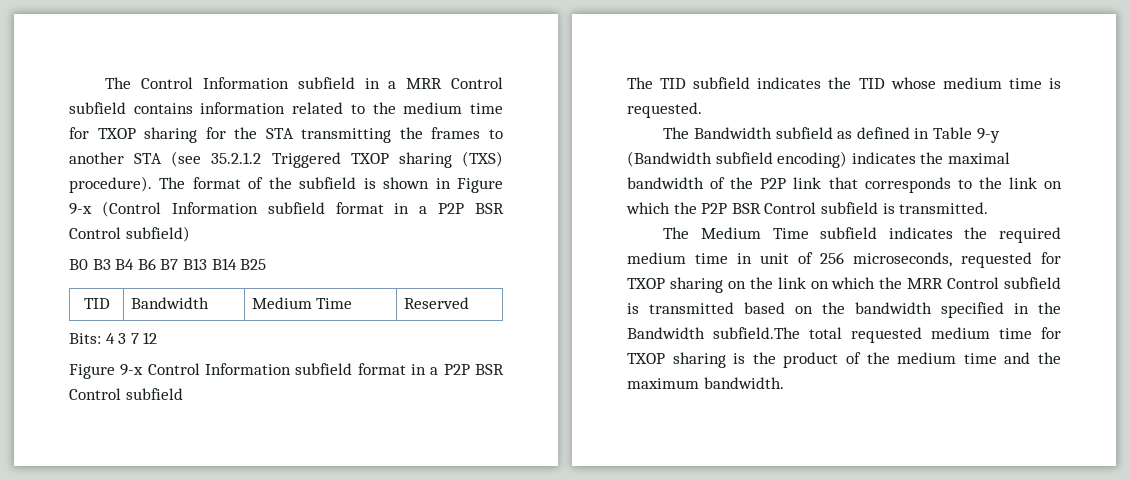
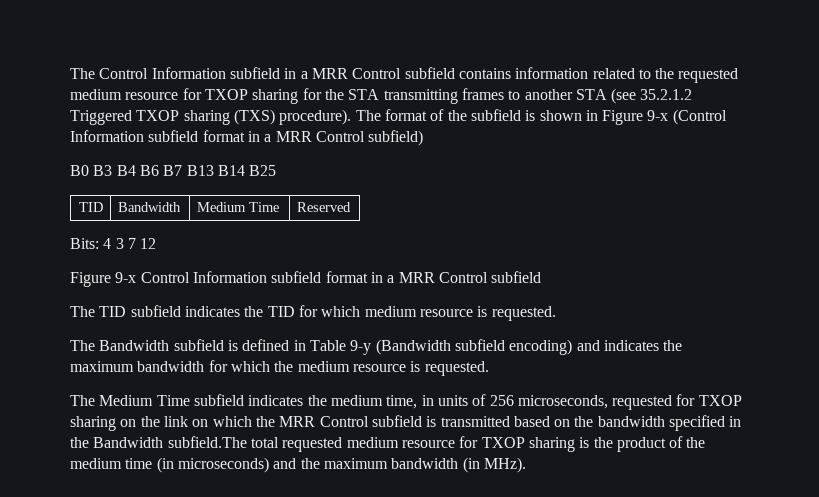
- The Control Information subfield in a MRR Control subfield contains information related to the medium time for TXOP sharing for the STA transmitting the frames to another STA (see 35.2.1.2 Triggered TXOP sharing (TXS) procedure).
+ The Control Information subfield in a MRR Control subfield contains information related to the requested medium resource for TXOP sharing for the STA transmitting frames to another STA (see 35.2.1.2 Triggered TXOP sharing (TXS) procedure).
- The format of the subfield is shown in Figure 9-x (Control Information subfield format in a P2P BSR Control subfield)
+ The format of the subfield is shown in Figure 9-x (Control Information subfield format in a MRR Control subfield)
- Figure 9-x Control Information subfield format in a P2P BSR Control subfield
+ Figure 9-x Control Information subfield format in a MRR Control subfield
- The TID subfield indicates the TID whose medium time is requested.
+ The TID subfield indicates the TID for which medium resource is requested.
- The Bandwidth subfield as defined in Table 9-y (Bandwidth subfield encoding) indicates the maximal bandwidth of the P2P link that corresponds to the link on which the P2P BSR Control subfield is transmitted.
+ The Bandwidth subfield is defined in Table 9-y (Bandwidth subfield encoding) and indicates the maximum bandwidth for which the medium resource is requested.
- The Medium Time subfield indicates the required medium time in unit of 256 microseconds, requested for TXOP sharing on the link on which the MRR Control subfield is transmitted based on the bandwidth specified in the Bandwidth subfield.The total requested medium time for TXOP sharing is the product of the medium time and the maximum bandwidth.
+ The Medium Time subfield indicates the medium time, in units of 256 microseconds, requested for TXOP sharing on the link on which the MRR Control subfield is transmitted based on the bandwidth specified in the Bandwidth subfield.The total requested medium resource for TXOP sharing is the product of the medium time (in microseconds) and the maximum bandwidth (in MHz).

